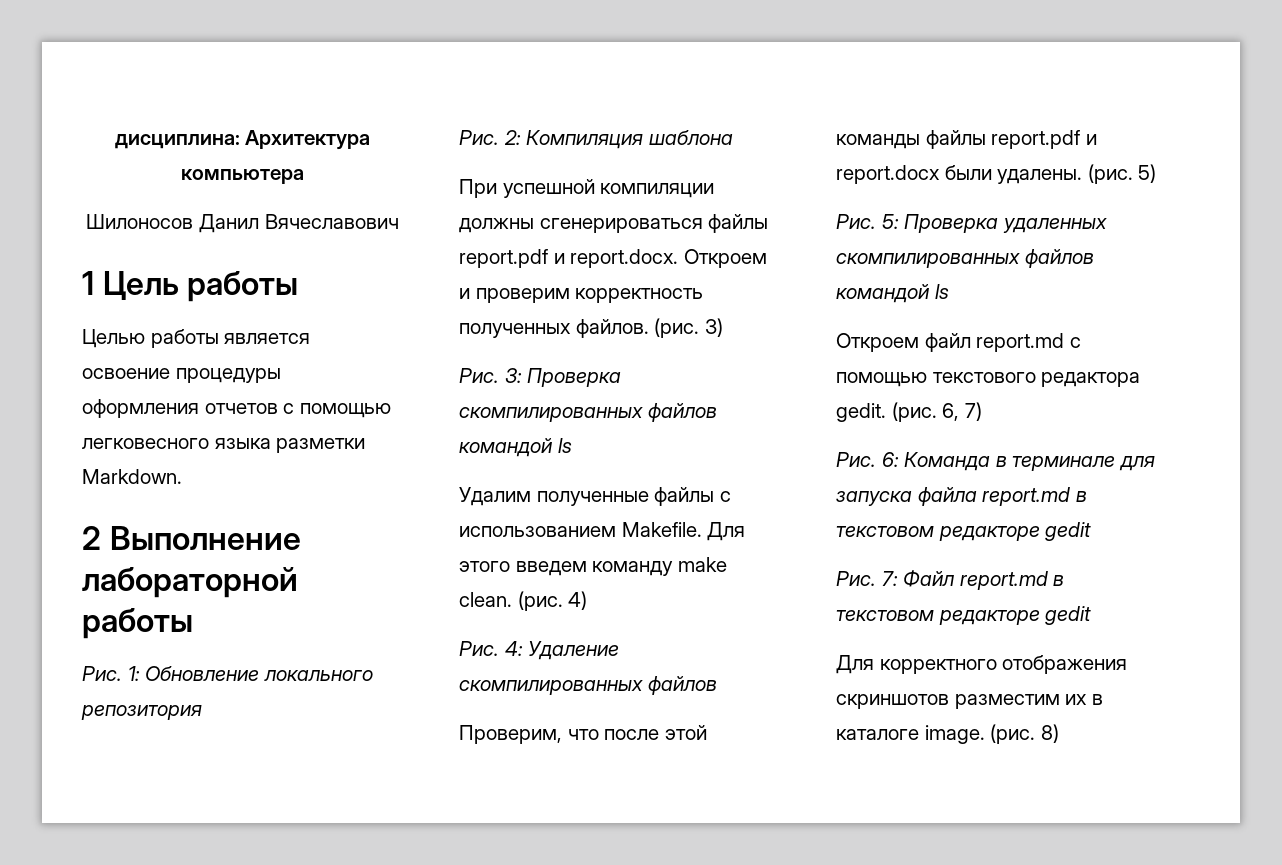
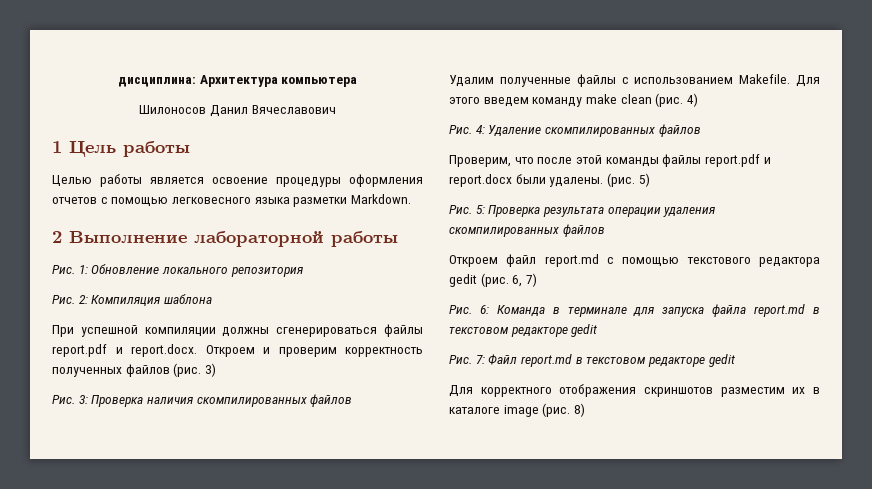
- При успешной компиляции должны сгенерироваться файлы report.pdf и report.docx. Откроем и проверим корректность полученных файлов. (рис.
+ При успешной компиляции должны сгенерироваться файлы report.pdf и report.docx. Откроем и проверим корректность полученных файлов (рис.
- Рис. 3: Проверка скомпилированных файлов командой ls
+ Рис. 3: Проверка наличия скомпилированных файлов
- Для этого введем команду make clean. (рис.
+ Для этого введем команду make clean (рис.
- Рис. 5: Проверка удаленных скомпилированных файлов командой ls
+ Рис. 5: Проверка результата операции удаления скомпилированных файлов
- Откроем файл report.md c помощью текстового редактора gedit. (рис.
+ Откроем файл report.md c помощью текстового редактора gedit (рис.
- Для корректного отображения скриншотов разместим их в каталоге image. (рис.
+ Для корректного отображения скриншотов разместим их в каталоге image (рис.

